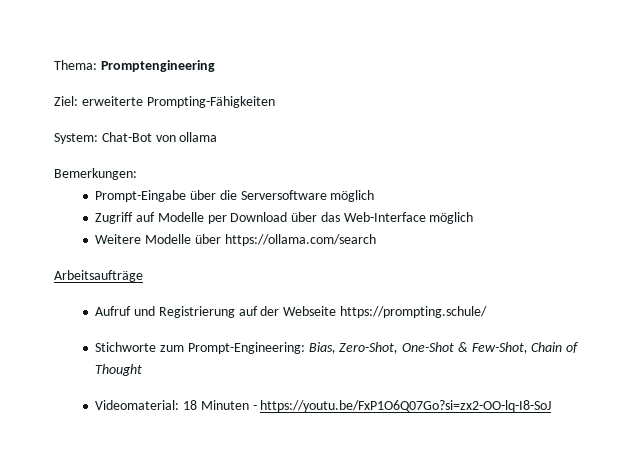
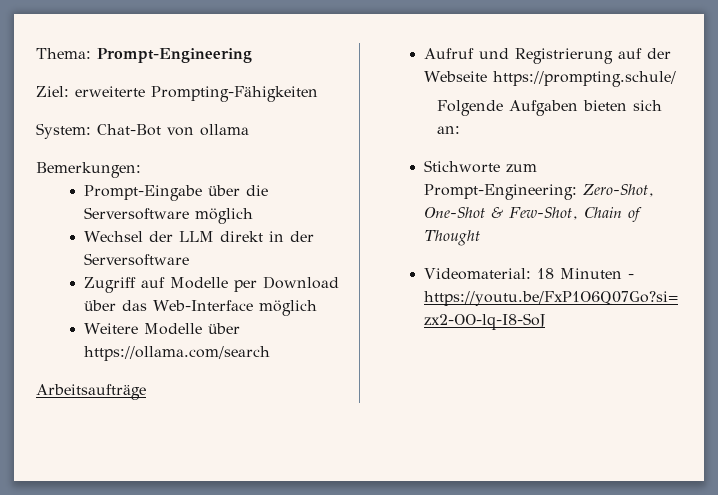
- Thema: Promptengineering
+ Thema: Prompt-Engineering
+ Wechsel der LLM direkt in der Serversoftware
+ Folgende Aufgaben bieten sich an:
- Stichworte zum Prompt-Engineering: Bias, Zero-Shot, One-Shot & Few-Shot, Chain of Thought
+ Stichworte zum Prompt-Engineering: Zero-Shot, One-Shot & Few-Shot, Chain of Thought

